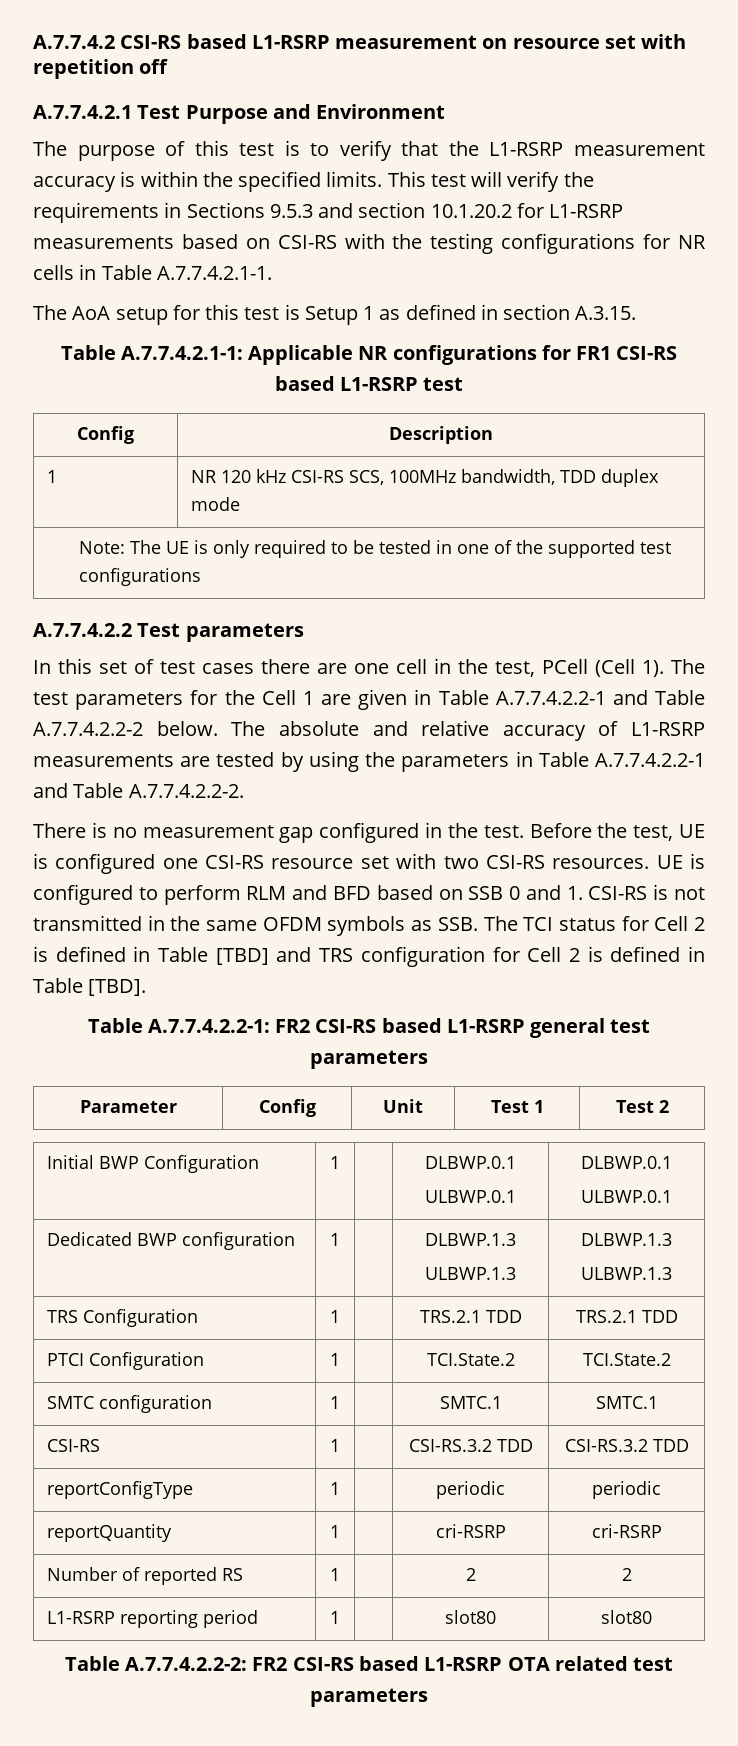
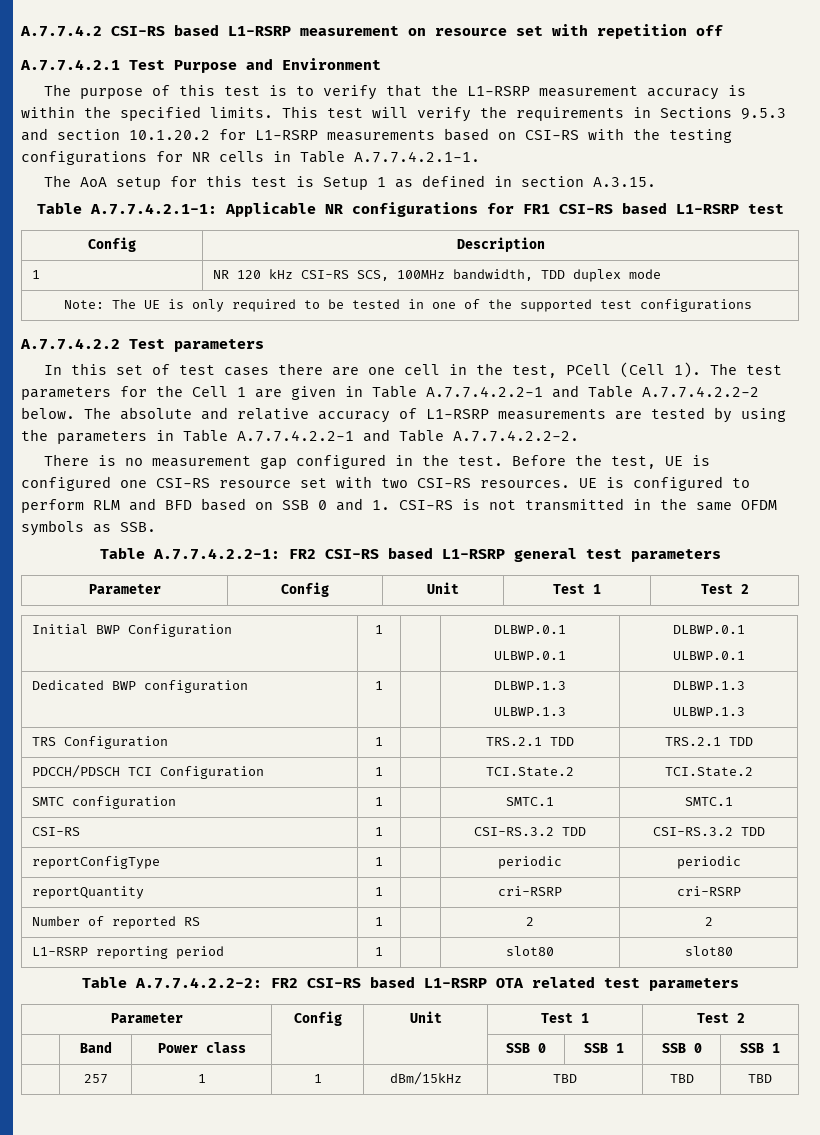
- UE is configured to perform RLM and BFD based on SSB 0 and 1. CSI-RS is not transmitted in the same OFDM symbols as SSB. The TCI status for Cell 2 is defined in Table [TBD] and TRS configuration for Cell 2 is defined in Table [TBD].
+ UE is configured to perform RLM and BFD based on SSB 0 and 1. CSI-RS is not transmitted in the same OFDM symbols as SSB.
- PTCI Configuration | 1 | | TCI.State.2 | TCI.State.2
+ PDCCH/PDSCH TCI Configuration | 1 | | TCI.State.2 | TCI.State.2
  Table A.7.7.4.2.2-2: FR2 CSI-RS based L1-RSRP OTA related test parameters
+ Parameter | Config | Unit | Test 1 | Test 2
+ | Band | Power class | | | SSB 0 | SSB 1 | SSB 0 | SSB 1
+ | 257 | 1 | 1 | dBm/15kHz | TBD | TBD | TBD

